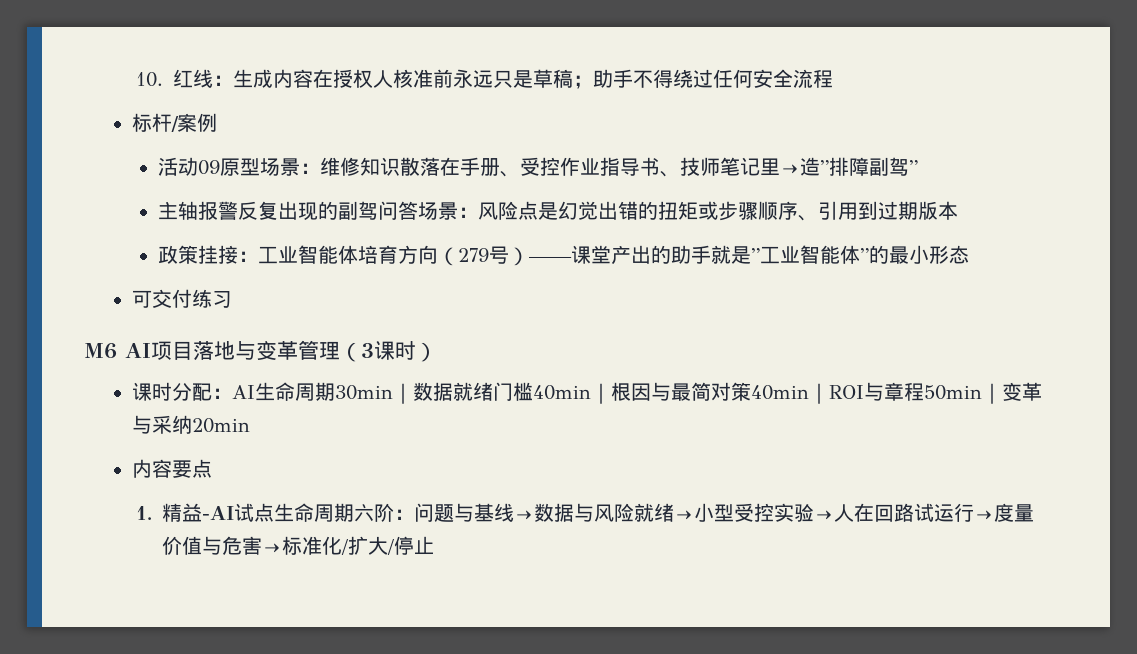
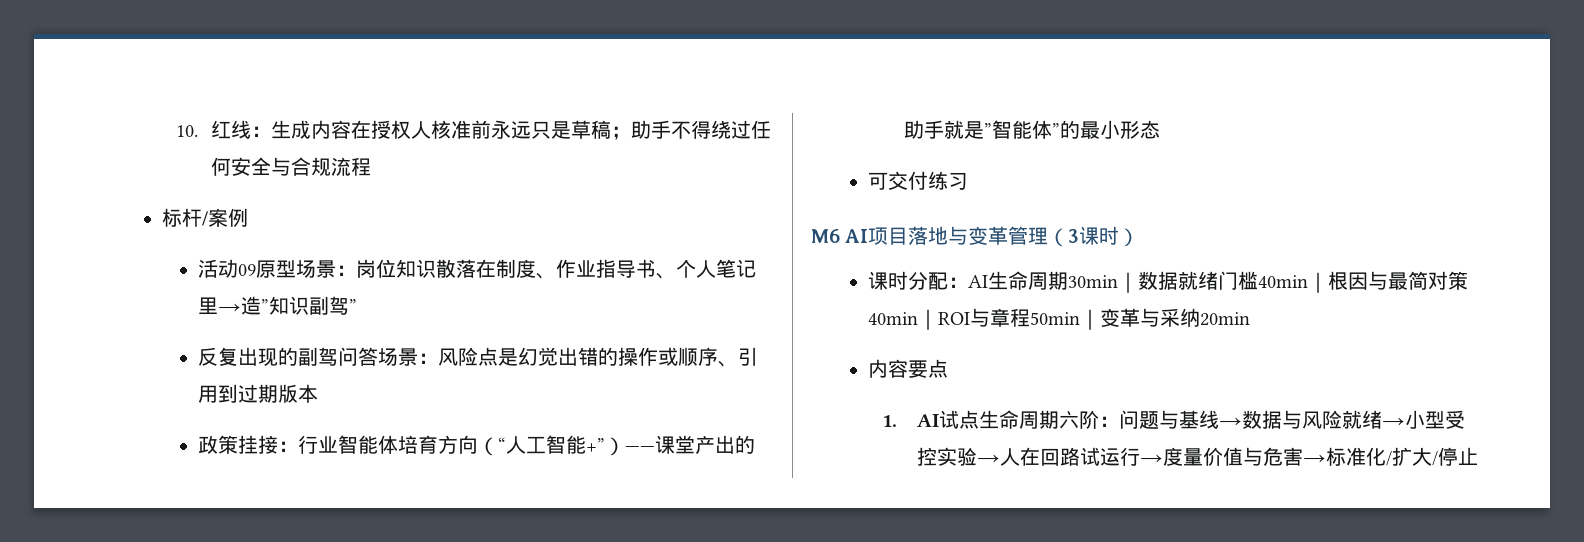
- 10.红线：生成内容在授权人核准前永远只是草稿；助手不得绕过任何安全流程
+ 10.红线：生成内容在授权人核准前永远只是草稿；助手不得绕过任何安全与合规流程
- 活动09原型场景：维修知识散落在手册、受控作业指导书、技师笔记里→造”排障副驾”
+ 活动09原型场景：岗位知识散落在制度、作业指导书、个人笔记里→造”知识副驾”
- 主轴报警反复出现的副驾问答场景：风险点是幻觉出错的扭矩或步骤顺序、引用到过期版本
+ 反复出现的副驾问答场景：风险点是幻觉出错的操作或顺序、引用到过期版本
- 政策挂接：工业智能体培育方向（279号）——课堂产出的助手就是”工业智能体”的最小形态
+ 政策挂接：行业智能体培育方向（“人工智能+”）——课堂产出的助手就是”智能体”的最小形态
- 1.精益-AI试点生命周期六阶：问题与基线→数据与风险就绪→小型受控实验→人在回路试运行→度量价值与危害→标准化/扩大/停止
+ 1. AI试点生命周期六阶：问题与基线→数据与风险就绪→小型受控实验→人在回路试运行→度量价值与危害→标准化/扩大/停止

